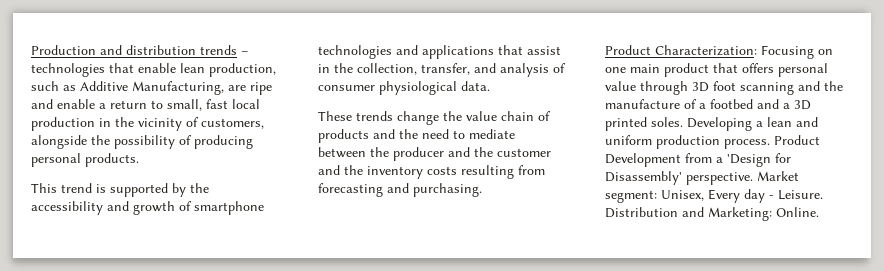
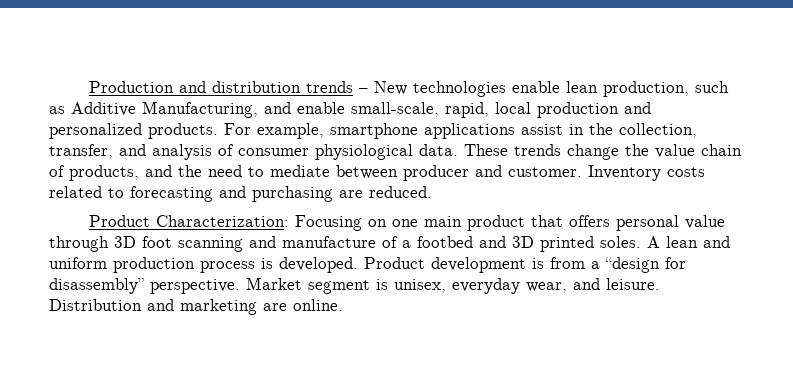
- Production and distribution trends – technologies that enable lean production, such as Additive Manufacturing, are ripe and enable a return to small, fast local production in the vicinity of customers, alongside the possibility of producing personal products.
- This trend is supported by the accessibility and growth of smartphone technologies and applications that assist in the collection, transfer, and analysis of consumer physiological data.
- These trends change the value chain of products and the need to mediate between the producer and the customer and the inventory costs resulting from forecasting and purchasing.
+ Production and distribution trends – New technologies enable lean production, such as Additive Manufacturing, and enable small-scale, rapid, local production and personalized products. For example, smartphone applications assist in the collection, transfer, and analysis of consumer physiological data. These trends change the value chain of products, and the need to mediate between producer and customer. Inventory costs related to forecasting and purchasing are reduced.
- Product Characterization: Focusing on one main product that offers personal value through 3D foot scanning and the manufacture of a footbed and a 3D printed soles.
+ Product Characterization: Focusing on one main product that offers personal value through 3D foot scanning and manufacture of a footbed and 3D printed soles.
- Developing a lean and uniform production process. Product Development from a 'Design for Disassembly' perspective. Market segment: Unisex, Every day - Leisure. Distribution and Marketing: Online.
+ A lean and uniform production process is developed. Product development is from a “design for disassembly” perspective. Market segment is unisex, everyday wear, and leisure. Distribution and marketing are online.

